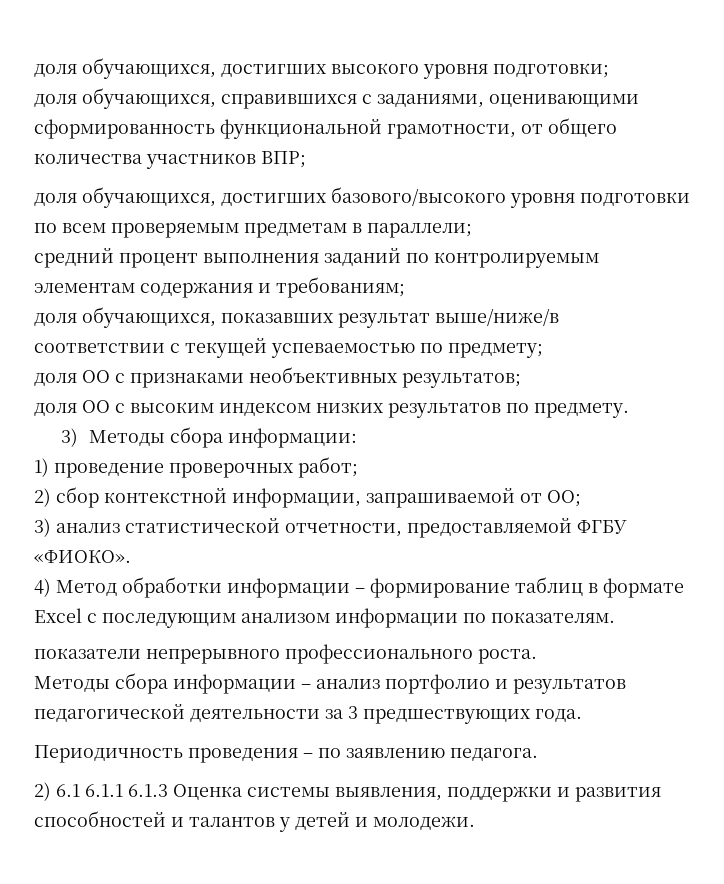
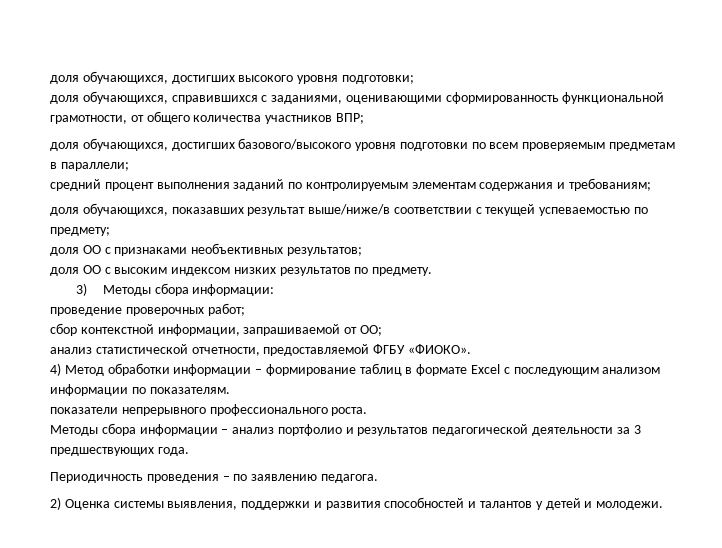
- 1) проведение проверочных работ;
+ проведение проверочных работ;
- 2) сбор контекстной информации, запрашиваемой от ОО;
+ сбор контекстной информации, запрашиваемой от ОО;
- 3) анализ статистической отчетности, предоставляемой ФГБУ «ФИОКО».
+ анализ статистической отчетности, предоставляемой ФГБУ «ФИОКО».
- 2) 6.1 6.1.1 6.1.3 Оценка системы выявления, поддержки и развития способностей и талантов у детей и молодежи.
+ 2) Оценка системы выявления, поддержки и развития способностей и талантов у детей и молодежи.

